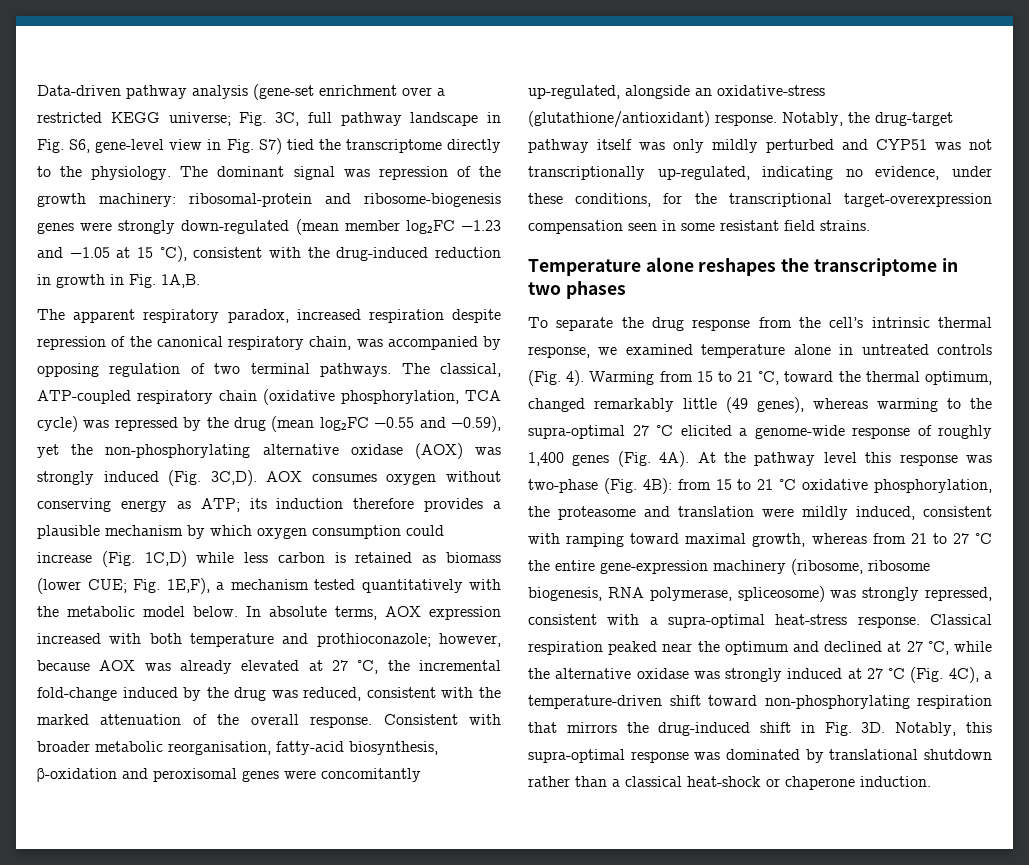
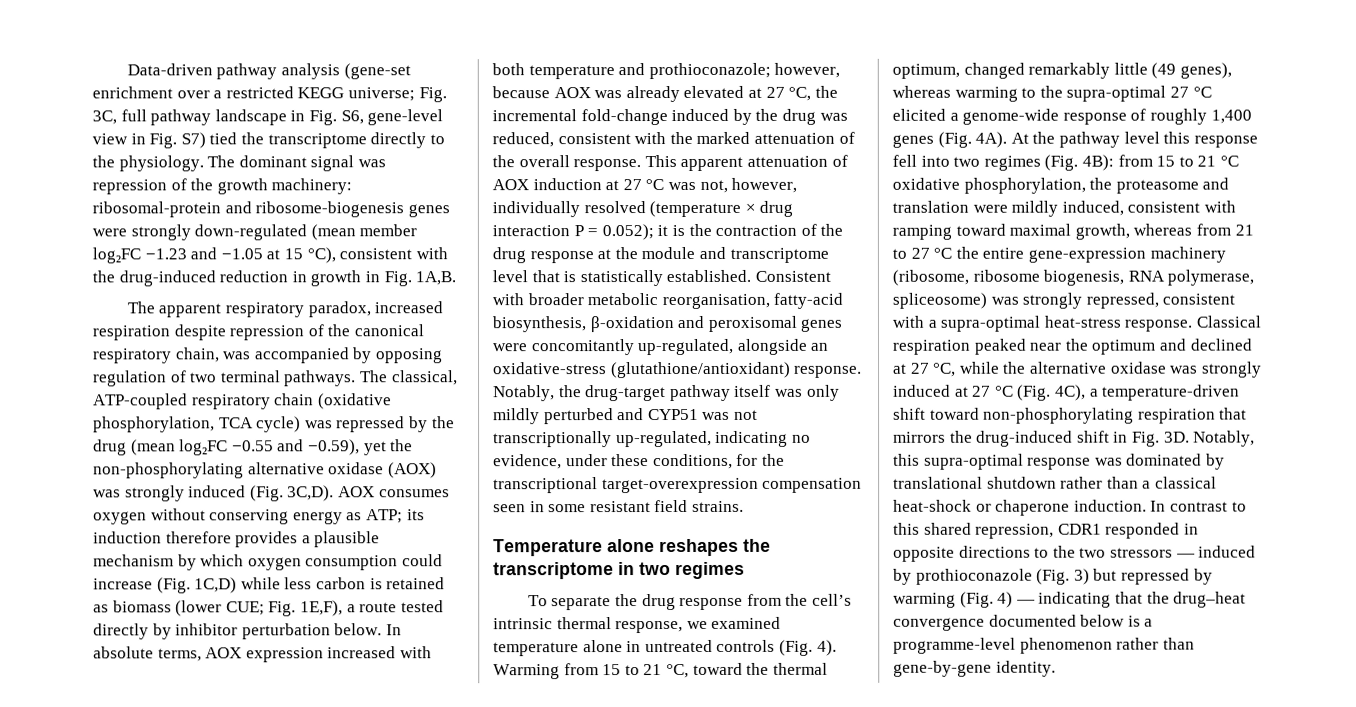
- AOX consumes oxygen without conserving energy as ATP; its induction therefore provides a plausible mechanism by which oxygen consumption could increase (Fig. 1C,D) while less carbon is retained as biomass (lower CUE; Fig. 1E,F), a mechanism tested quantitatively with the metabolic model below.
+ AOX consumes oxygen without conserving energy as ATP; its induction therefore provides a plausible mechanism by which oxygen consumption could increase (Fig. 1C,D) while less carbon is retained as biomass (lower CUE; Fig. 1E,F), a route tested directly by inhibitor perturbation below.
+ This apparent attenuation of AOX induction at 27 °C was not, however, individually resolved (temperature × drug interaction P = 0.052); it is the contraction of the drug response at the module and transcriptome level that is statistically established.
- Temperature alone reshapes the transcriptome in two phases
+ Temperature alone reshapes the transcriptome in two regimes
- At the pathway level this response was two-phase (Fig. 4B): from 15 to 21 °C oxidative phosphorylation, the proteasome and translation were mildly induced, consistent with ramping toward maximal growth, whereas from 21 to 27 °C the entire gene-expression machinery (ribosome, ribosome biogenesis, RNA polymerase, spliceosome) was strongly repressed, consistent with a supra-optimal heat-stress response.
+ At the pathway level this response fell into two regimes (Fig. 4B): from 15 to 21 °C oxidative phosphorylation, the proteasome and translation were mildly induced, consistent with ramping toward maximal growth, whereas from 21 to 27 °C the entire gene-expression machinery (ribosome, ribosome biogenesis, RNA polymerase, spliceosome) was strongly repressed, consistent with a supra-optimal heat-stress response.
+ In contrast to this shared repression, CDR1 responded in opposite directions to the two stressors — induced by prothioconazole (Fig. 3) but repressed by warming (Fig. 4) — indicating that the drug–heat convergence documented below is a programme-level phenomenon rather than gene-by-gene identity.

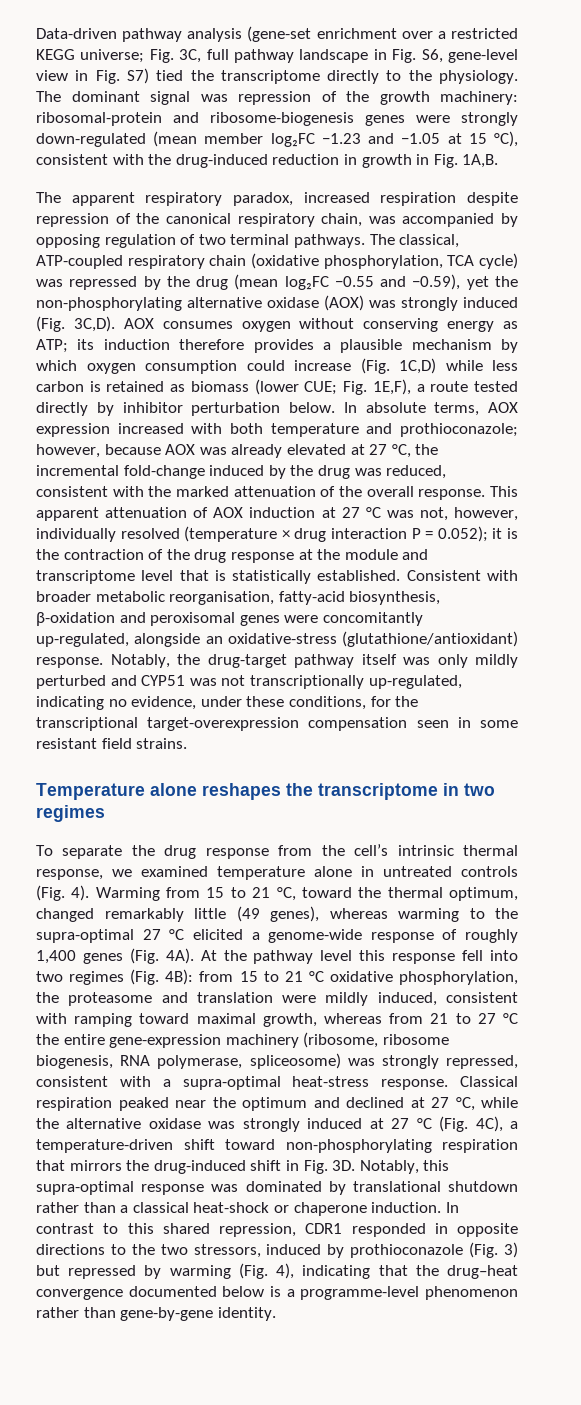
- In contrast to this shared repression, CDR1 responded in opposite directions to the two stressors — induced by prothioconazole (Fig. 3) but repressed by warming (Fig. 4) — indicating that the drug–heat convergence documented below is a programme-level phenomenon rather than gene-by-gene identity.
+ In contrast to this shared repression, CDR1 responded in opposite directions to the two stressors, induced by prothioconazole (Fig. 3) but repressed by warming (Fig. 4), indicating that the drug–heat convergence documented below is a programme-level phenomenon rather than gene-by-gene identity.

